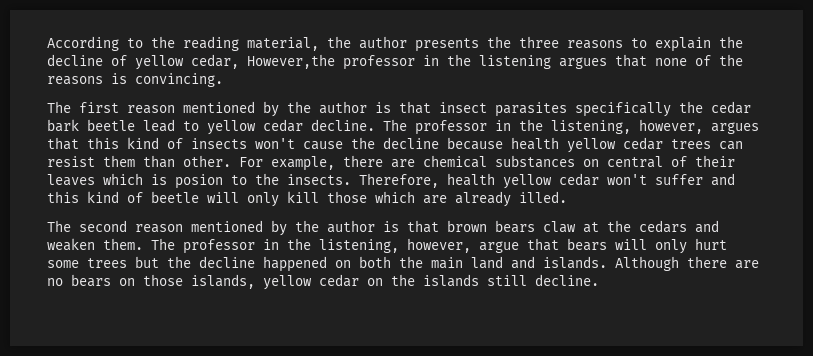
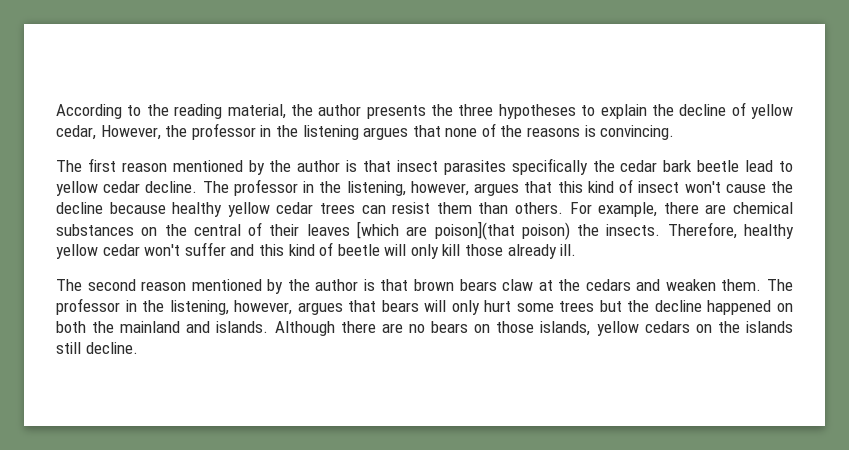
- According to the reading material, the author presents the three reasons to explain the decline of yellow cedar, However,the professor in the listening argues that none of the reasons is convincing.
+ According to the reading material, the author presents the three hypotheses to explain the decline of yellow cedar, However, the professor in the listening argues that none of the reasons is convincing.
- The professor in the listening, however, argues that this kind of insects won't cause the decline because health yellow cedar trees can resist them than other.
+ The professor in the listening, however, argues that this kind of insect won't cause the decline because healthy yellow cedar trees can resist them than others.
- For example, there are chemical substances on central of their leaves which is posion to the insects.
+ For example, there are chemical substances on the central of their leaves [which are poison](that poison) the insects.
- Therefore, health yellow cedar won't suffer and this kind of beetle will only kill those which are already illed.
+ Therefore, healthy yellow cedar won't suffer and this kind of beetle will only kill those already ill.
- The professor in the listening, however, argue that bears will only hurt some trees but the decline happened on both the main land and islands.
+ The professor in the listening, however, argues that bears will only hurt some trees but the decline happened on both the mainland and islands.
- Although there are no bears on those islands, yellow cedar on the islands still decline.
+ Although there are no bears on those islands, yellow cedars on the islands still decline.

